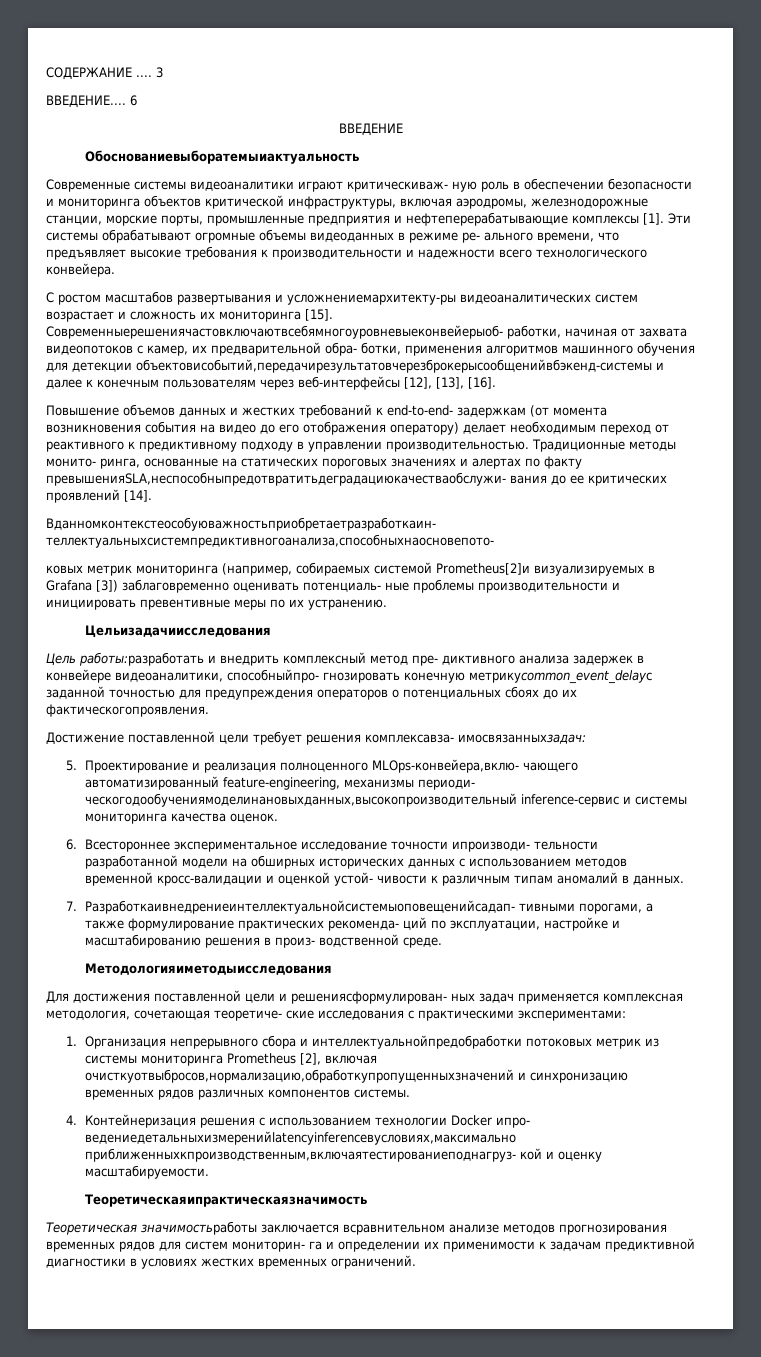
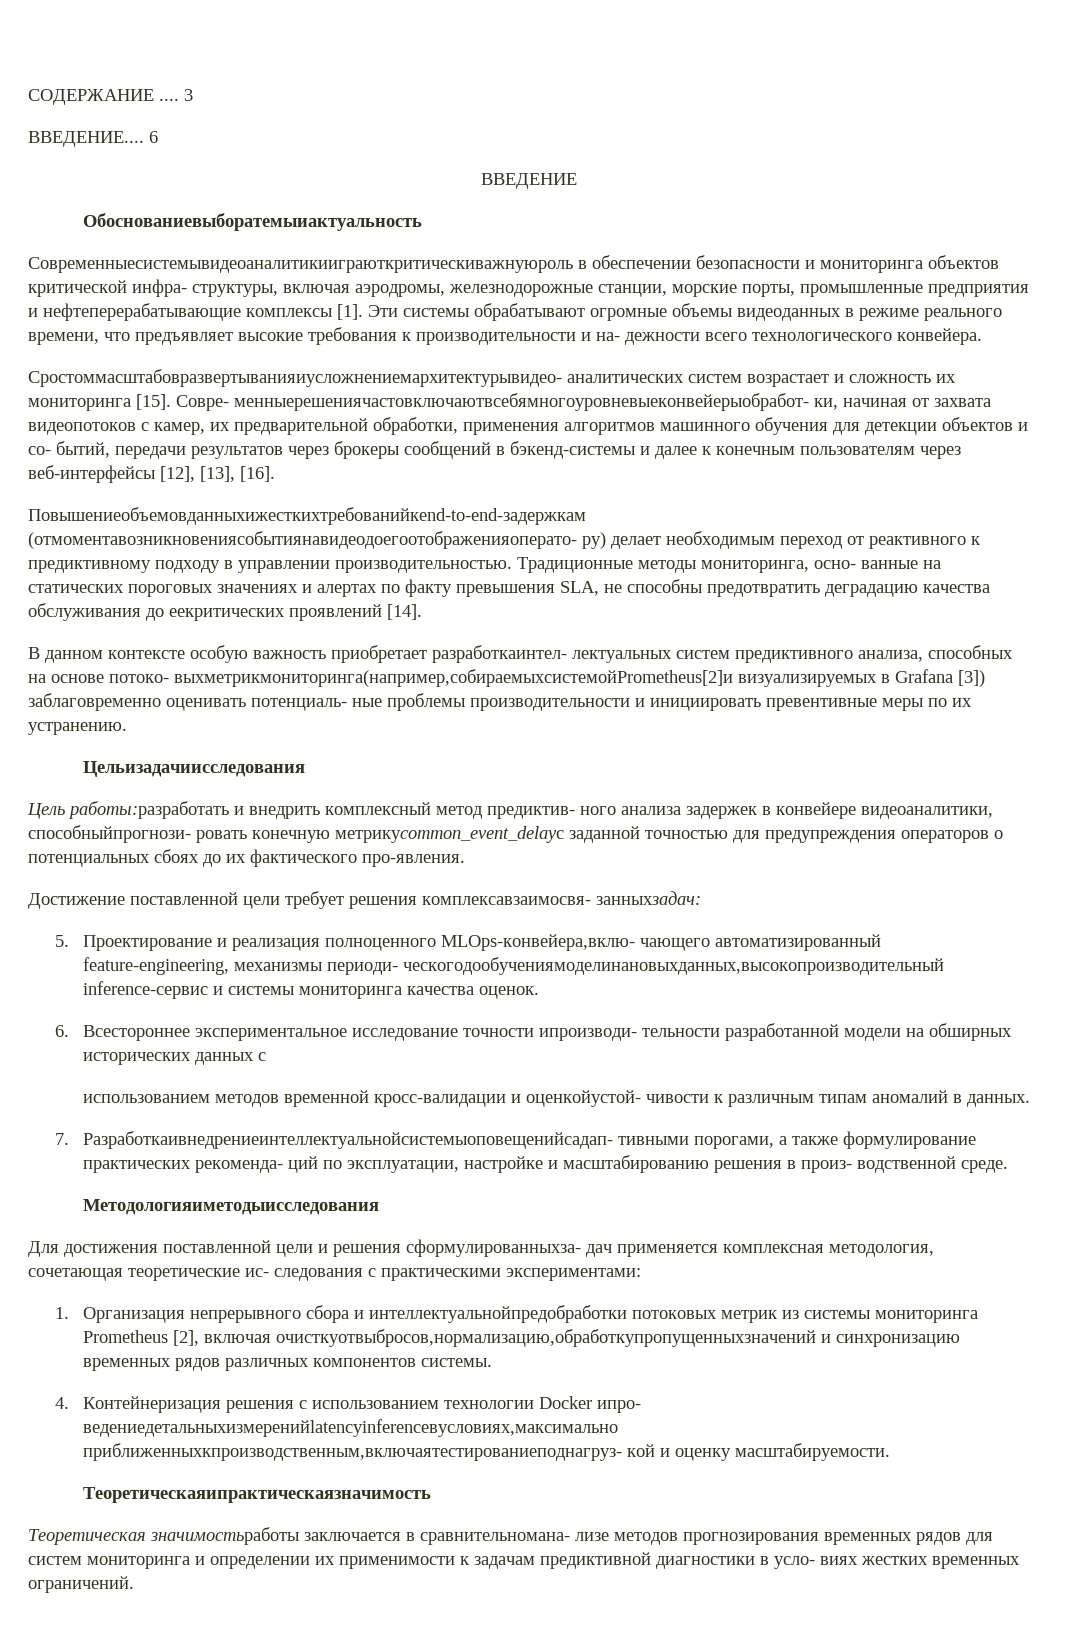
- Современные системы видеоаналитики играют критическиваж- ную роль в обеспечении безопасности и мониторинга объектов критической инфраструктуры, включая аэродромы, железнодорожные станции, морские порты, промышленные предприятия и нефтеперерабатывающие комплексы [1].
+ Современныесистемывидеоаналитикииграюткритическиважнуюроль в обеспечении безопасности и мониторинга объектов критической инфра- структуры, включая аэродромы, железнодорожные станции, морские порты, промышленные предприятия и нефтеперерабатывающие комплексы [1].
- Эти системы обрабатывают огромные объемы видеоданных в режиме ре- ального времени, что предъявляет высокие требования к производительности и надежности всего технологического конвейера.
+ Эти системы обрабатывают огромные объемы видеоданных в режиме реального времени, что предъявляет высокие требования к производительности и на- дежности всего технологического конвейера.
- С ростом масштабов развертывания и усложнениемархитекту-ры видеоаналитических систем возрастает и сложность их мониторинга [15].
+ Сростоммасштабовразвертыванияиусложнениемархитектурывидео- аналитических систем возрастает и сложность их мониторинга [15].
- Современныерешениячастовключаютвсебямногоуровневыеконвейерыоб- работки, начиная от захвата видеопотоков с камер, их предварительной обра- ботки, применения алгоритмов машинного обучения для детекции объектовисобытий,передачирезультатовчерезброкерысообщенийвбэкенд-системы и далее к конечным пользователям через веб-интерфейсы [12], [13], [16].
+ Совре- менныерешениячастовключаютвсебямногоуровневыеконвейерыобработ- ки, начиная от захвата видеопотоков с камер, их предварительной обработки, применения алгоритмов машинного обучения для детекции объектов и со- бытий, передачи результатов через брокеры сообщений в бэкенд-системы и далее к конечным пользователям через веб-интерфейсы [12], [13], [16].
- Повышение объемов данных и жестких требований к end-to-end- задержкам (от момента возникновения события на видео до его отображения оператору) делает необходимым переход от реактивного к предиктивному подходу в управлении производительностью.
+ Повышениеобъемовданныхижесткихтребованийкend-to-end-задержкам (отмоментавозникновениясобытиянавидеодоегоотображенияоперато- ру) делает необходимым переход от реактивного к предиктивному подходу в управлении производительностью.
- Традиционные методы монито- ринга, основанные на статических пороговых значениях и алертах по факту превышенияSLA,неспособныпредотвратитьдеградациюкачестваобслужи- вания до ее критических проявлений [14].
- Вданномконтекстеособуюважностьприобретаетразработкаин- теллектуальныхсистемпредиктивногоанализа,способныхнаосновепото-
- ковых метрик мониторинга (например, собираемых системой Prometheus[2]и визуализируемых в Grafana [3]) заблаговременно оценивать потенциаль- ные проблемы производительности и инициировать превентивные меры по их устранению.
+ Традиционные методы мониторинга, осно- ванные на статических пороговых значениях и алертах по факту превышения SLA, не способны предотвратить деградацию качества обслуживания до еекритических проявлений [14].
+ В данном контексте особую важность приобретает разработкаинтел- лектуальных систем предиктивного анализа, способных на основе потоко- выхметрикмониторинга(например,собираемыхсистемойPrometheus[2]и визуализируемых в Grafana [3]) заблаговременно оценивать потенциаль- ные проблемы производительности и инициировать превентивные меры по их устранению.
- Цель работы:разработать и внедрить комплексный метод пре- диктивного анализа задержек в конвейере видеоаналитики, способныйпро- гнозировать конечную метрикуcommon_event_delayс заданной точностью для предупреждения операторов о потенциальных сбоях до их фактическогопроявления.
+ Цель работы:разработать и внедрить комплексный метод предиктив- ного анализа задержек в конвейере видеоаналитики, способныйпрогнози- ровать конечную метрикуcommon_event_delayс заданной точностью для предупреждения операторов о потенциальных сбоях до их фактического про-явления.
- Достижение поставленной цели требует решения комплексавза- имосвязанныхзадач:
+ Достижение поставленной цели требует решения комплексавзаимосвя- занныхзадач:
- 6. Всестороннее экспериментальное исследование точности ипроизводи- тельности разработанной модели на обширных исторических данных с использованием методов временной кросс-валидации и оценкой устой- чивости к различным типам аномалий в данных.
+ 6. Всестороннее экспериментальное исследование точности ипроизводи- тельности разработанной модели на обширных исторических данных с
+ использованием методов временной кросс-валидации и оценкойустой- чивости к различным типам аномалий в данных.
- Для достижения поставленной цели и решениясформулирован- ных задач применяется комплексная методология, сочетающая теоретиче- ские исследования с практическими экспериментами:
+ Для достижения поставленной цели и решения сформулированныхза- дач применяется комплексная методология, сочетающая теоретические ис- следования с практическими экспериментами:
- Теоретическая значимостьработы заключается всравнительном анализе методов прогнозирования временных рядов для систем мониторин- га и определении их применимости к задачам предиктивной диагностики в условиях жестких временных ограничений.
+ Теоретическая значимостьработы заключается в сравнительномана- лизе методов прогнозирования временных рядов для систем мониторинга и определении их применимости к задачам предиктивной диагностики в усло- виях жестких временных ограничений.

